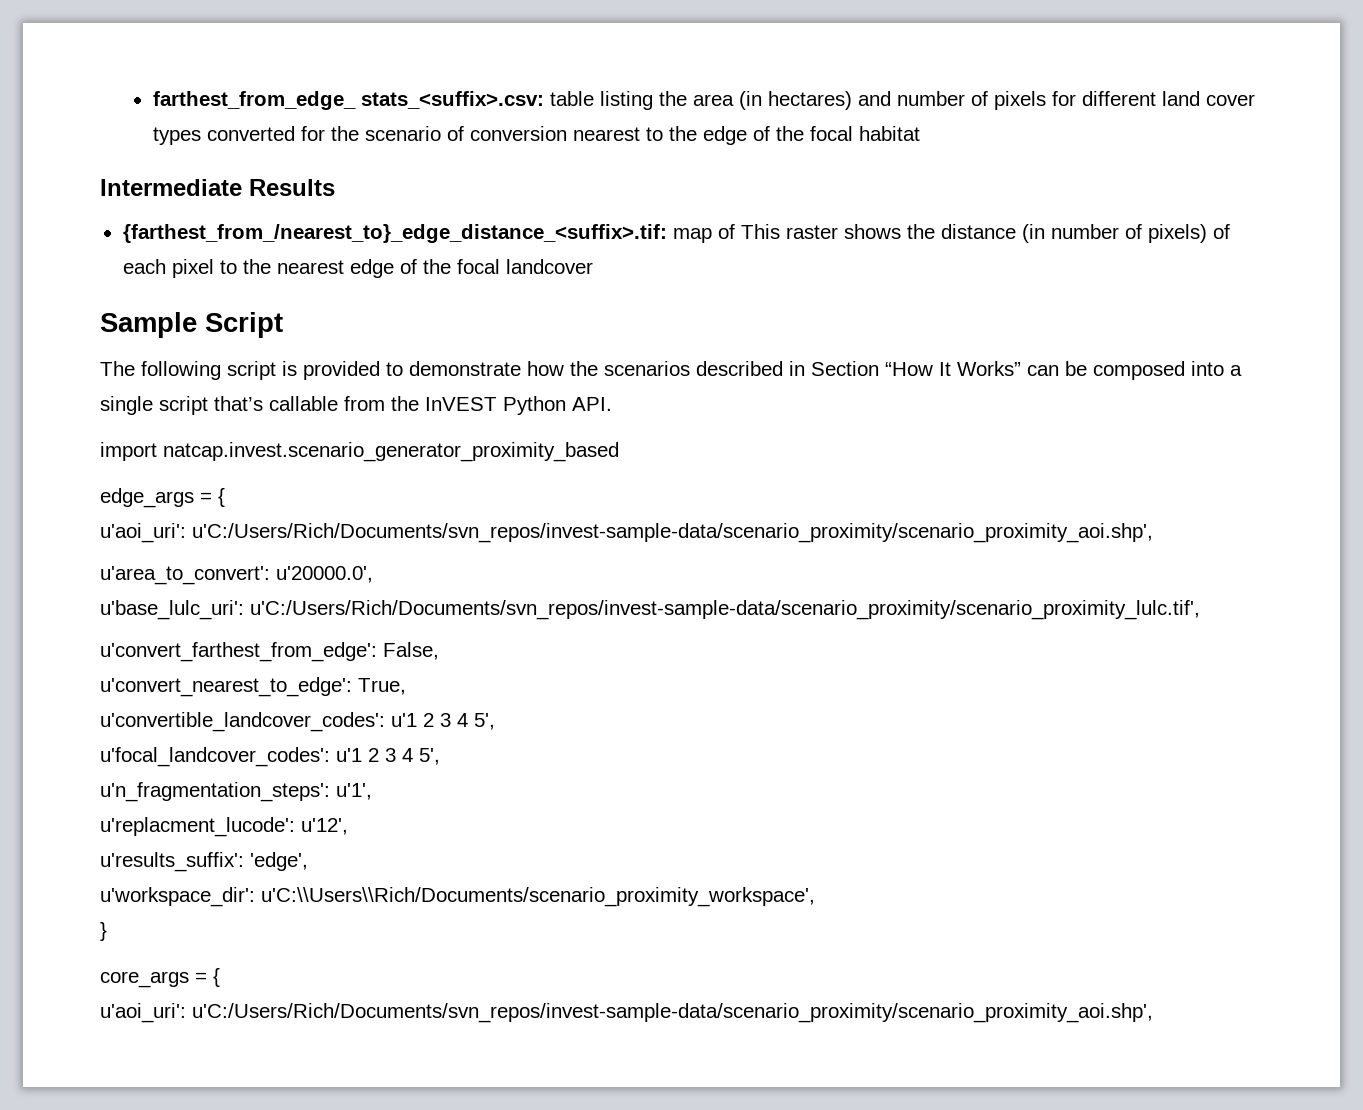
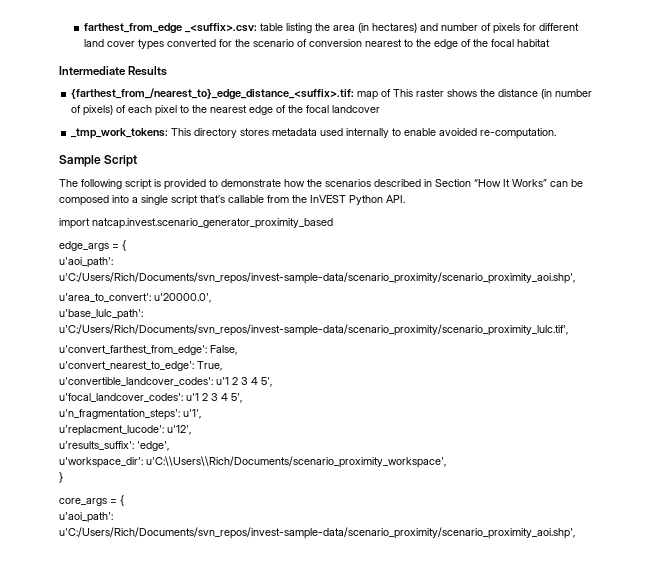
- farthest_from_edge_ stats_<suffix>.csv: table listing the area (in hectares) and number of pixels for different land cover types converted for the scenario of conversion nearest to the edge of the focal habitat
+ farthest_from_edge _<suffix>.csv: table listing the area (in hectares) and number of pixels for different land cover types converted for the scenario of conversion nearest to the edge of the focal habitat
+ _tmp_work_tokens: This directory stores metadata used internally to enable avoided re-computation.
  edge_args = {
- u'aoi_uri': u'C:/Users/Rich/Documents/svn_repos/invest-sample-data/scenario_proximity/scenario_proximity_aoi.shp',
+ u'aoi_path': u'C:/Users/Rich/Documents/svn_repos/invest-sample-data/scenario_proximity/scenario_proximity_aoi.shp',
- u'base_lulc_uri': u'C:/Users/Rich/Documents/svn_repos/invest-sample-data/scenario_proximity/scenario_proximity_lulc.tif',
+ u'base_lulc_path': u'C:/Users/Rich/Documents/svn_repos/invest-sample-data/scenario_proximity/scenario_proximity_lulc.tif',
  core_args = {
- u'aoi_uri': u'C:/Users/Rich/Documents/svn_repos/invest-sample-data/scenario_proximity/scenario_proximity_aoi.shp',
+ u'aoi_path': u'C:/Users/Rich/Documents/svn_repos/invest-sample-data/scenario_proximity/scenario_proximity_aoi.shp',

